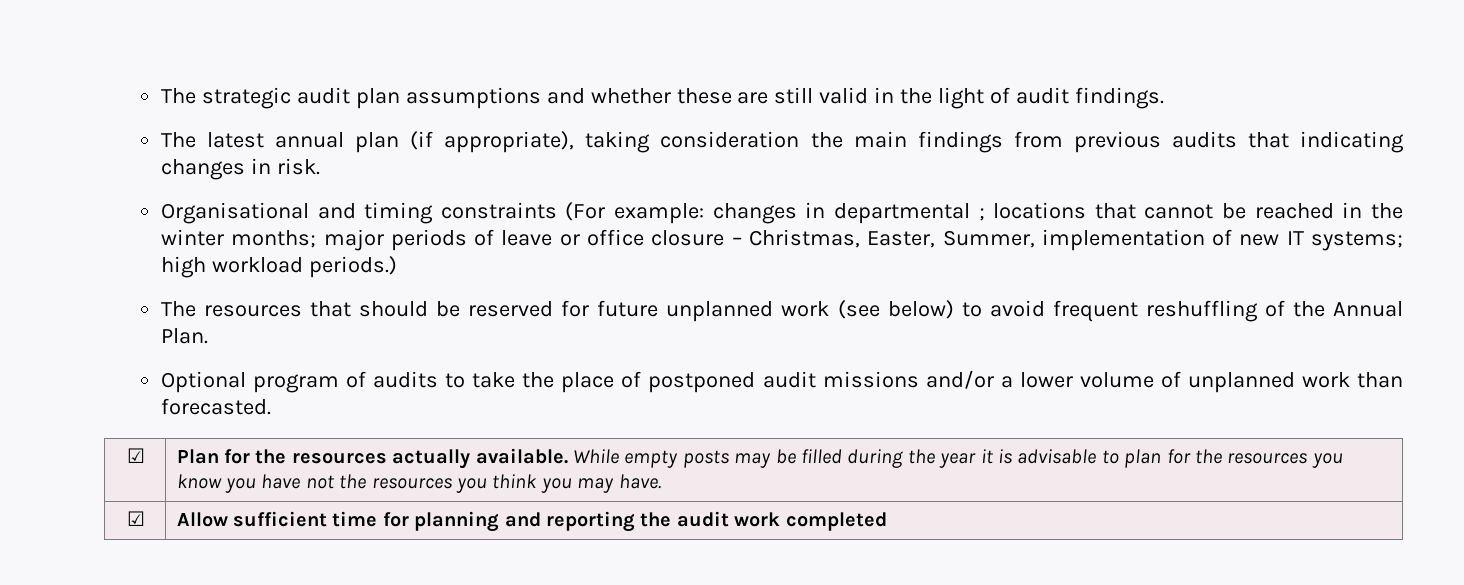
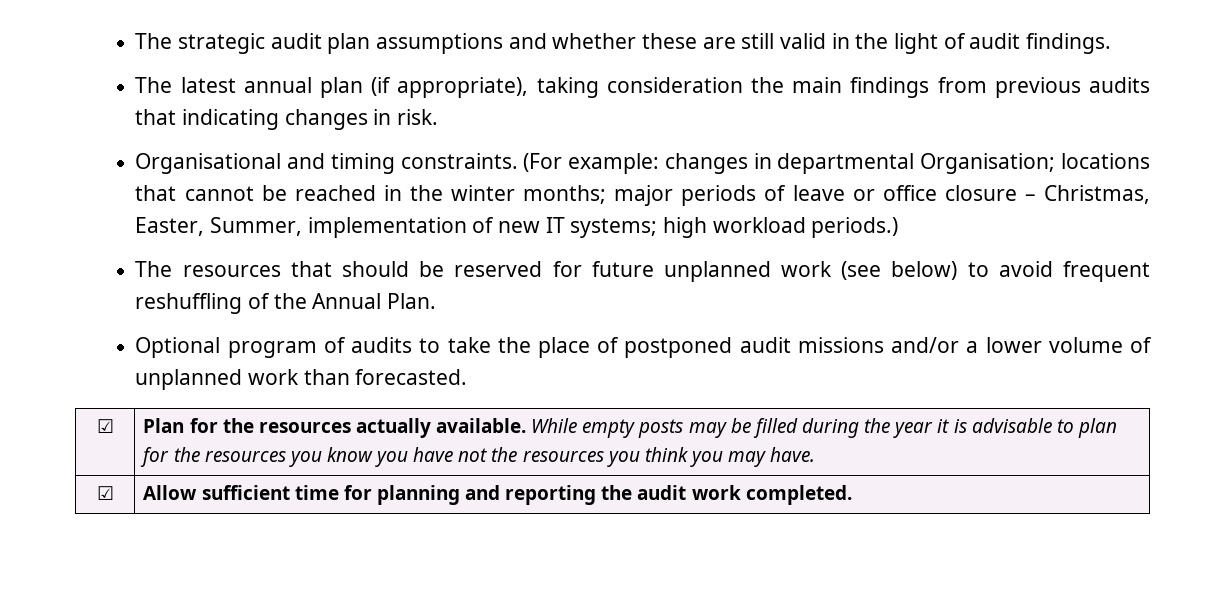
- Organisational and timing constraints (For example: changes in departmental ; locations that cannot be reached in the winter months; major periods of leave or office closure – Christmas, Easter, Summer, implementation of new IT systems; high workload periods.)
+ Organisational and timing constraints. (For example: changes in departmental Organisation; locations that cannot be reached in the winter months; major periods of leave or office closure – Christmas, Easter, Summer, implementation of new IT systems; high workload periods.)
- ☑ | Allow sufficient time for planning and reporting the audit work completed
+ ☑ | Allow sufficient time for planning and reporting the audit work completed.

